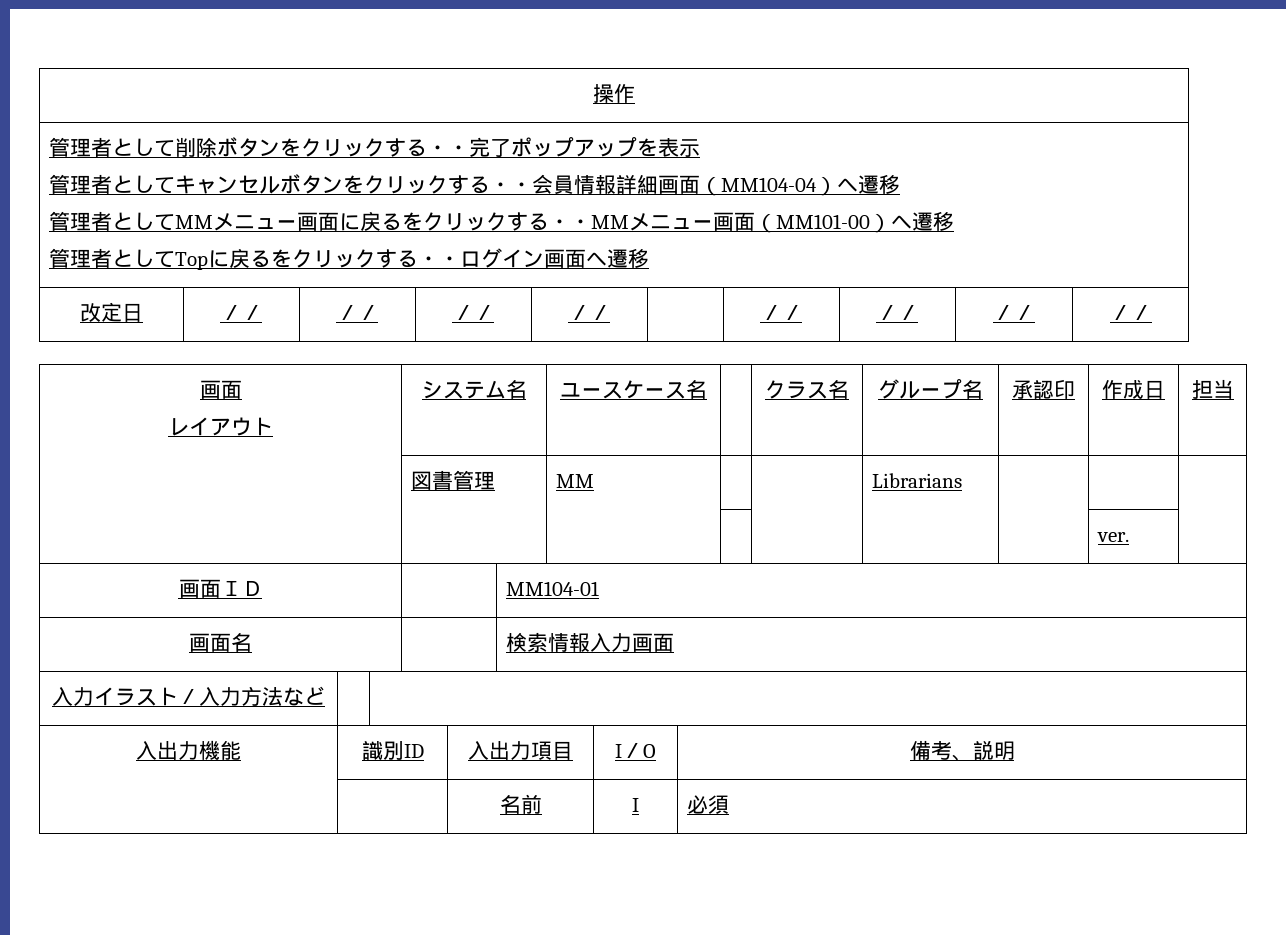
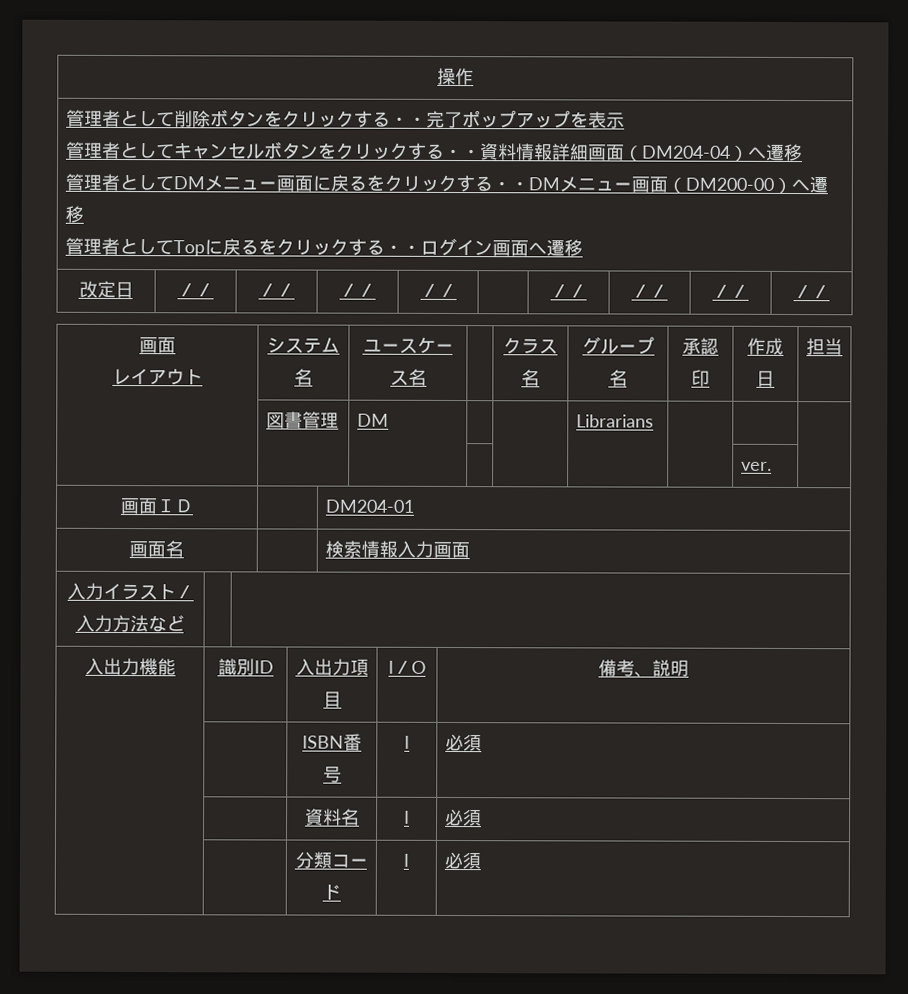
- 管理者としてキャンセルボタンをクリックする・・会員情報詳細画面（MM104-04）へ遷移
- 管理者としてMMメニュー画面に戻るをクリックする・・MMメニュー画面（MM101-00）へ遷移
+ 管理者としてキャンセルボタンをクリックする・・資料情報詳細画面（DM204-04）へ遷移
+ 管理者としてDMメニュー画面に戻るをクリックする・・DMメニュー画面（DM200-00）へ遷移
- | 図書管理 | MM | | | Librarians | | |
+ | 図書管理 | DM | | | Librarians | | |
- 画面ＩＤ | | MM104-01
+ 画面ＩＤ | | DM204-01
- | | 名前 | I | 必須
+ | | ISBN番号 | I | 必須
+ | | 資料名 | I | 必須
+ | | 分類コード | I | 必須

